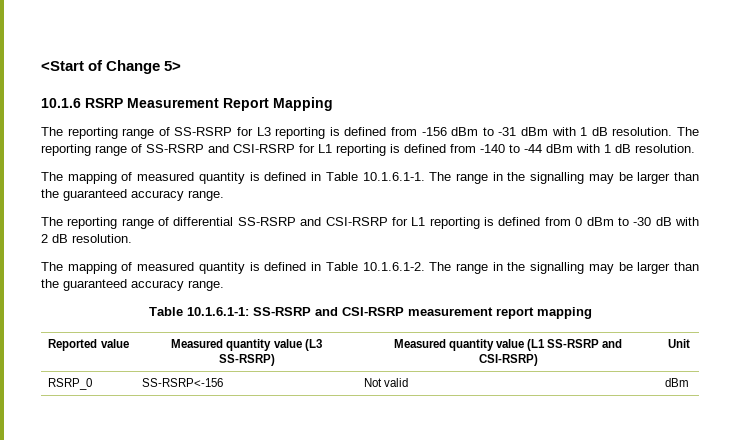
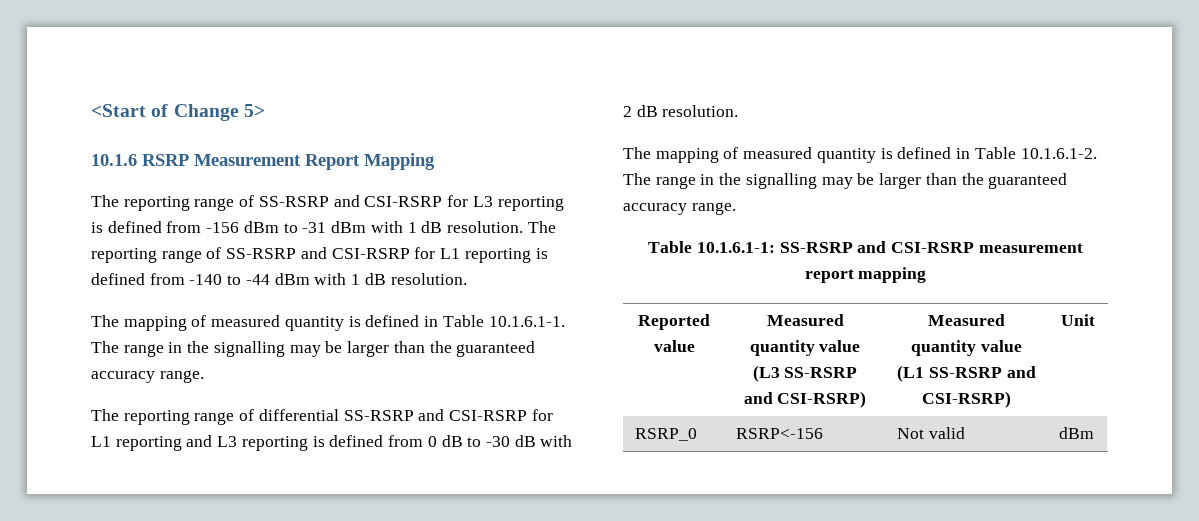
- The reporting range of SS-RSRP for L3 reporting is defined from -156 dBm to -31 dBm with 1 dB resolution.
+ The reporting range of SS-RSRP and CSI-RSRP for L3 reporting is defined from -156 dBm to -31 dBm with 1 dB resolution.
- The reporting range of differential SS-RSRP and CSI-RSRP for L1 reporting is defined from 0 dBm to -30 dB with 2 dB resolution.
+ The reporting range of differential SS-RSRP and CSI-RSRP for L1 reporting and L3 reporting is defined from 0 dB to -30 dB with 2 dB resolution.
- Reported value | Measured quantity value (L3 SS-RSRP) | Measured quantity value (L1 SS-RSRP and CSI-RSRP) | Unit
+ Reported value | Measured quantity value (L3 SS-RSRP and CSI-RSRP) | Measured quantity value (L1 SS-RSRP and CSI-RSRP) | Unit
- RSRP_0 | SS-RSRP<-156 | Not valid | dBm
+ RSRP_0 | RSRP<-156 | Not valid | dBm

